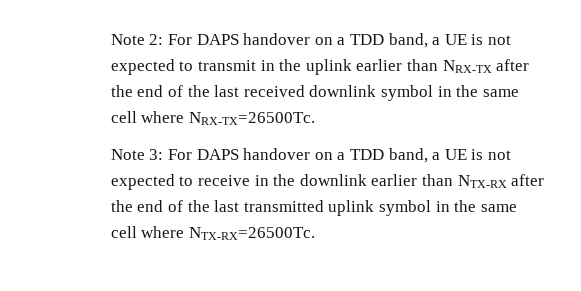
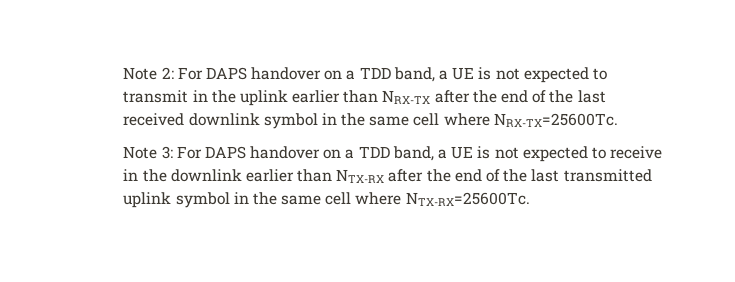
- Note 2: For DAPS handover on a TDD band, a UE is not expected to transmit in the uplink earlier than NRX-TX after the end of the last received downlink symbol in the same cell where NRX-TX=26500Tc.
+ Note 2: For DAPS handover on a TDD band, a UE is not expected to transmit in the uplink earlier than NRX-TX after the end of the last received downlink symbol in the same cell where NRX-TX=25600Tc.
- Note 3: For DAPS handover on a TDD band, a UE is not expected to receive in the downlink earlier than NTX-RX after the end of the last transmitted uplink symbol in the same cell where NTX-RX=26500Tc.
+ Note 3: For DAPS handover on a TDD band, a UE is not expected to receive in the downlink earlier than NTX-RX after the end of the last transmitted uplink symbol in the same cell where NTX-RX=25600Tc.

